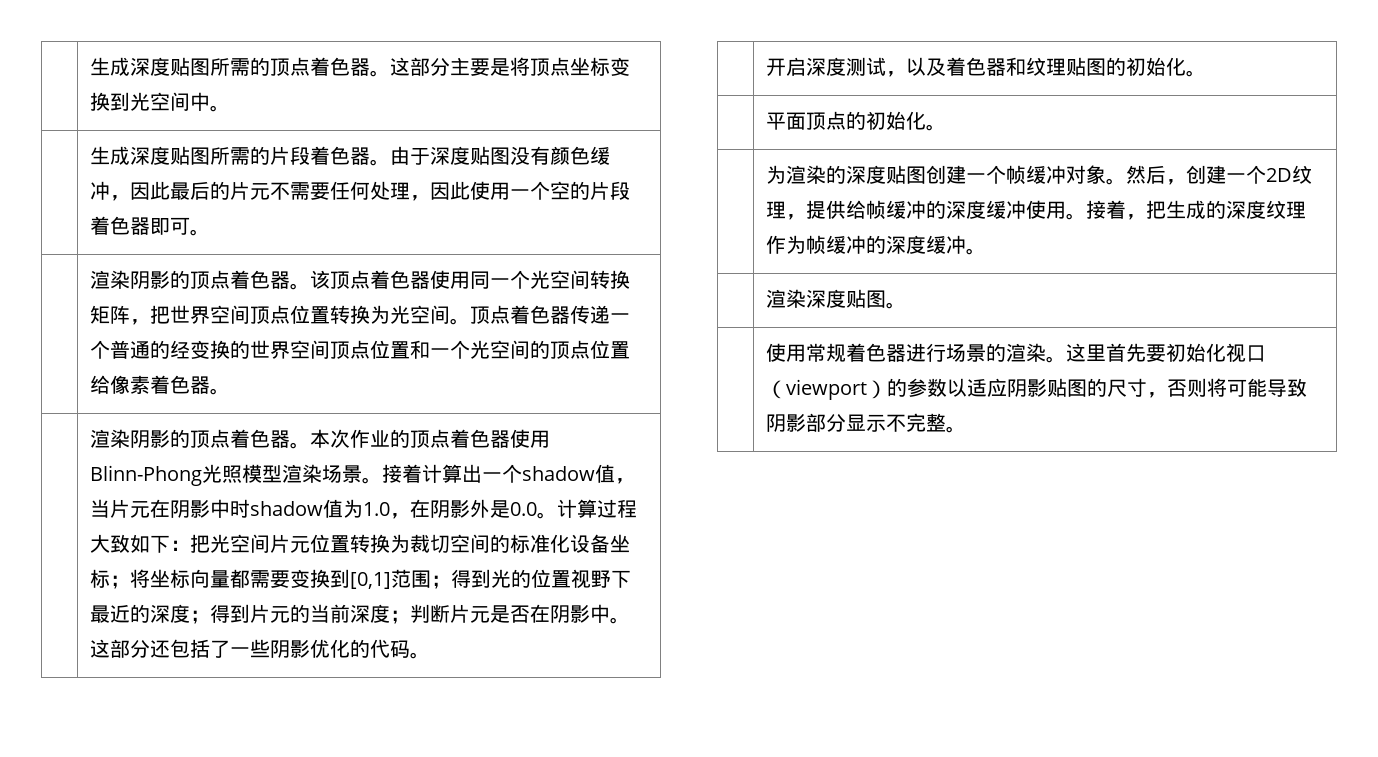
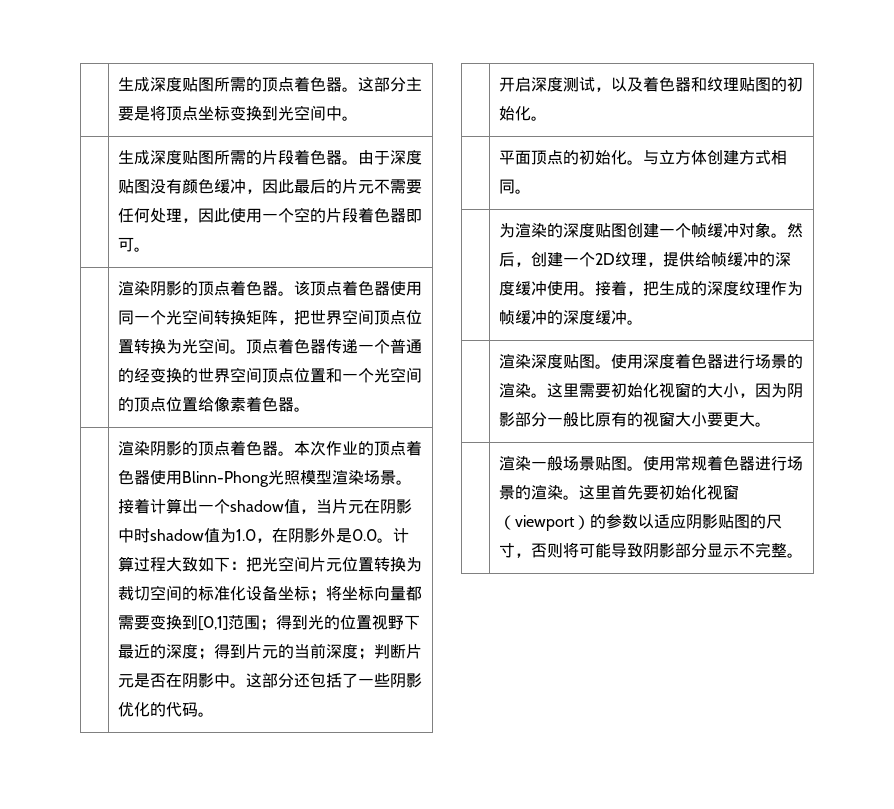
- | 平面顶点的初始化。
+ | 平面顶点的初始化。与立方体创建方式相同。
- | 渲染深度贴图。
- | 使用常规着色器进行场景的渲染。这里首先要初始化视口（viewport）的参数以适应阴影贴图的尺寸，否则将可能导致阴影部分显示不完整。
+ | 渲染深度贴图。使用深度着色器进行场景的渲染。这里需要初始化视窗的大小，因为阴影部分一般比原有的视窗大小要更大。
+ | 渲染一般场景贴图。使用常规着色器进行场景的渲染。这里首先要初始化视窗（viewport）的参数以适应阴影贴图的尺寸，否则将可能导致阴影部分显示不完整。

